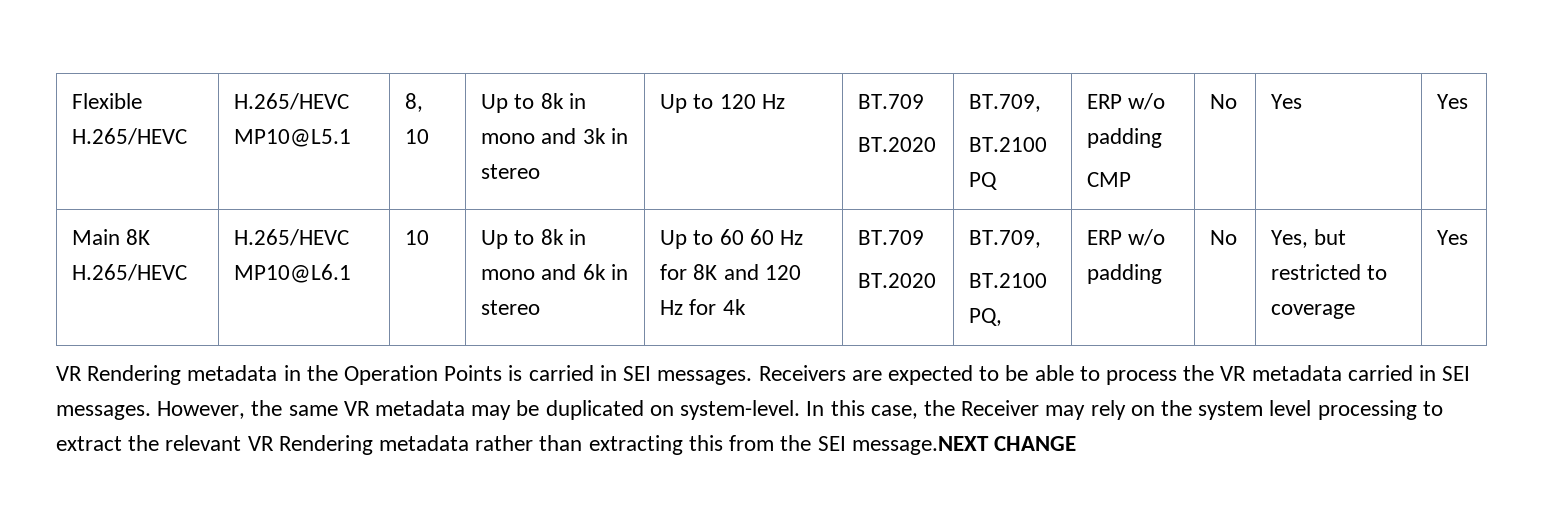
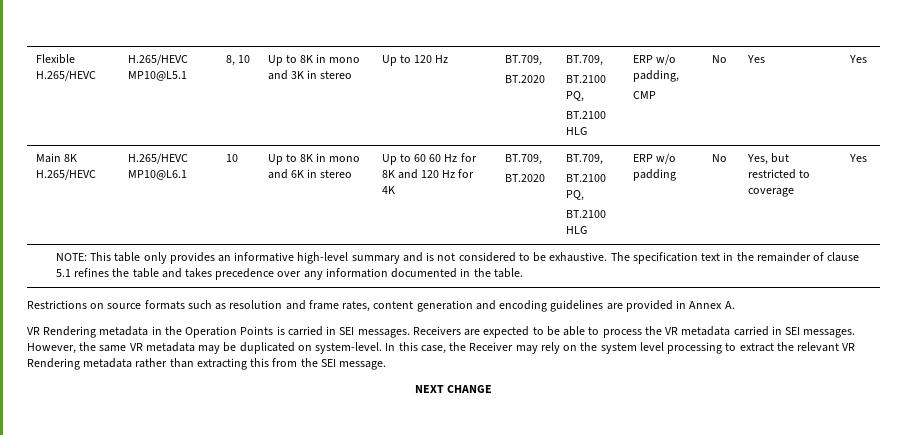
- Flexible H.265/HEVC | H.265/HEVC MP10@L5.1 | 8, 10 | Up to 8k in mono and 3k in stereo | Up to 120 Hz | BT.709
+ Flexible H.265/HEVC | H.265/HEVC MP10@L5.1 | 8, 10 | Up to 8K in mono and 3K in stereo | Up to 120 Hz | BT.709,
  BT.2020 | BT.709,
- BT.2100 PQ | ERP w/o padding
+ BT.2100 PQ,
+ BT.2100 HLG | ERP w/o padding,
- Up to 8k in mono and 6k in stereo
+ Up to 8K in mono and 6K in stereo
- Up to 60 60 Hz for 8K and 120 Hz for 4k | BT.709
+ Up to 60 60 Hz for 8K and 120 Hz for 4K | BT.709,
  BT.2020 | BT.709,
  BT.2100 PQ,
+ BT.2100 HLG
+ NOTE: This table only provides an informative high-level summary and is not considered to be exhaustive. The specification text in the remainder of clause 5.1 refines the table and takes precedence over any information documented in the table.
+ Restrictions on source formats such as resolution and frame rates, content generation and encoding guidelines are provided in Annex A.
- In this case, the Receiver may rely on the system level processing to extract the relevant VR Rendering metadata rather than extracting this from the SEI message.NEXT CHANGE
+ In this case, the Receiver may rely on the system level processing to extract the relevant VR Rendering metadata rather than extracting this from the SEI message.
+ NEXT CHANGE

